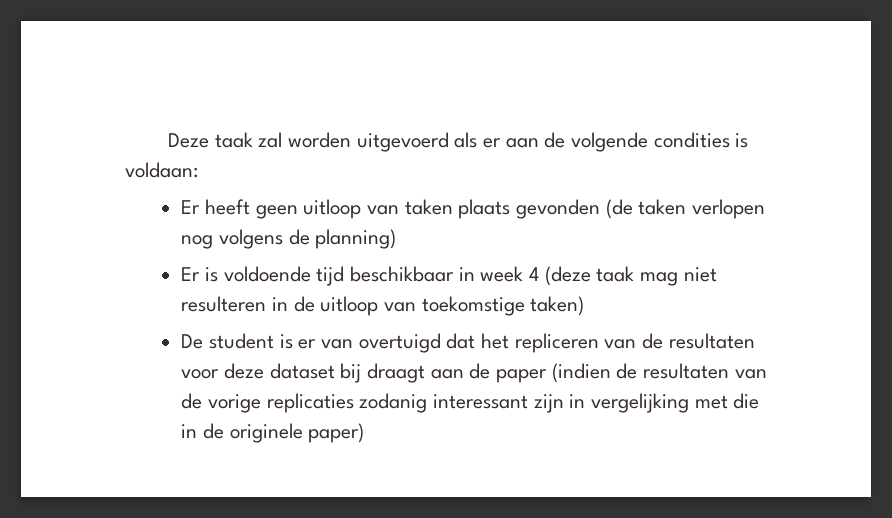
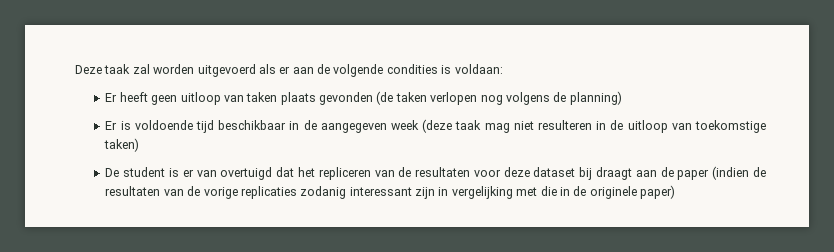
- Er is voldoende tijd beschikbaar in week 4 (deze taak mag niet resulteren in de uitloop van toekomstige taken)
+ Er is voldoende tijd beschikbaar in de aangegeven week (deze taak mag niet resulteren in de uitloop van toekomstige taken)

